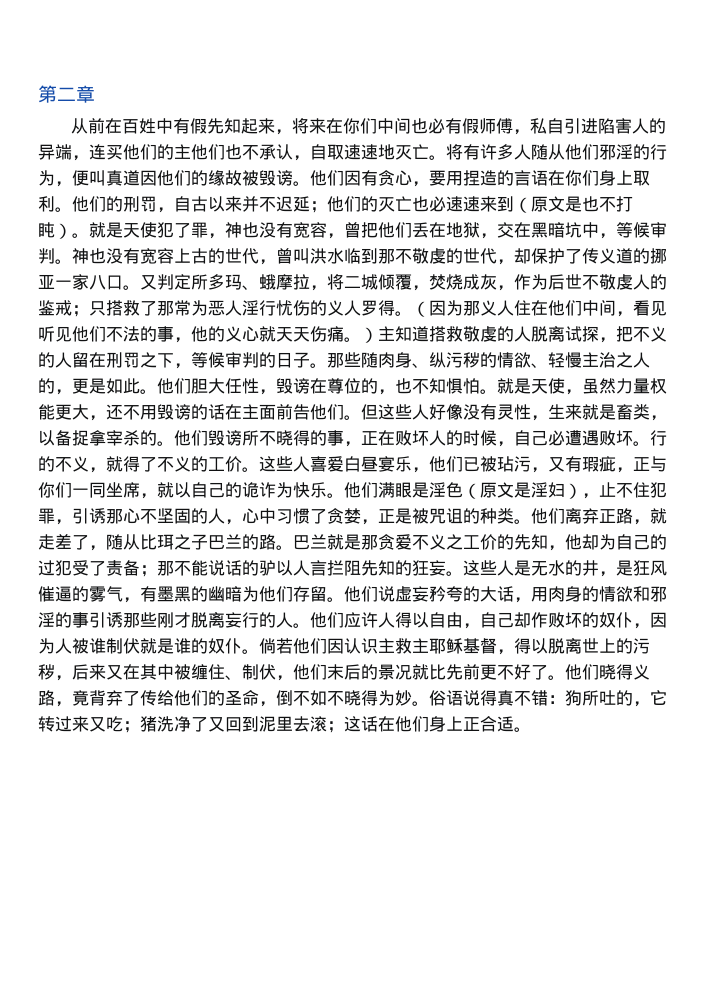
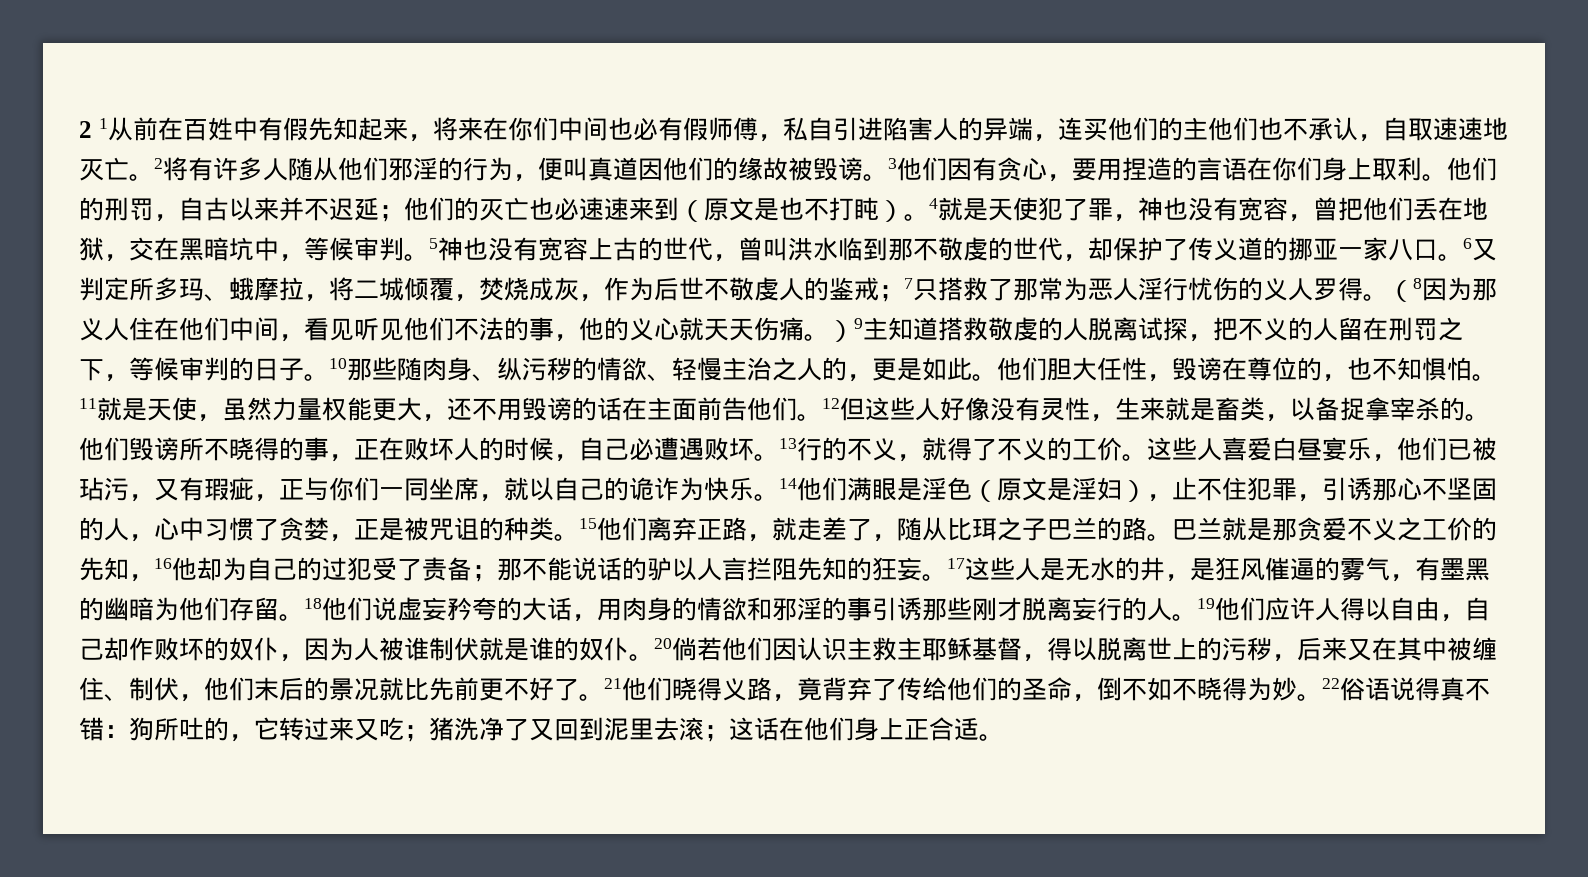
- 第二章
- 从前在百姓中有假先知起来，将来在你们中间也必有假师傅，私自引进陷害人的异端，连买他们的主他们也不承认，自取速速地灭亡。
+ 2 1从前在百姓中有假先知起来，将来在你们中间也必有假师傅，私自引进陷害人的异端，连买他们的主他们也不承认，自取速速地灭亡。
- 将有许多人随从他们邪淫的行为，便叫真道因他们的缘故被毁谤。
+ 2将有许多人随从他们邪淫的行为，便叫真道因他们的缘故被毁谤。
- 他们因有贪心，要用捏造的言语在你们身上取利。
+ 3他们因有贪心，要用捏造的言语在你们身上取利。
- 就是天使犯了罪，神也没有宽容，曾把他们丢在地狱，交在黑暗坑中，等候审判。
+ 4就是天使犯了罪，神也没有宽容，曾把他们丢在地狱，交在黑暗坑中，等候审判。
- 神也没有宽容上古的世代，曾叫洪水临到那不敬虔的世代，却保护了传义道的挪亚一家八口。
+ 5神也没有宽容上古的世代，曾叫洪水临到那不敬虔的世代，却保护了传义道的挪亚一家八口。
- 又判定所多玛、蛾摩拉，将二城倾覆，焚烧成灰，作为后世不敬虔人的鉴戒；只搭救了那常为恶人淫行忧伤的义人罗得。
+ 6又判定所多玛、蛾摩拉，将二城倾覆，焚烧成灰，作为后世不敬虔人的鉴戒；7只搭救了那常为恶人淫行忧伤的义人罗得。
- （因为那义人住在他们中间，看见听见他们不法的事，他的义心就天天伤痛。）主知道搭救敬虔的人脱离试探，把不义的人留在刑罚之下，等候审判的日子。
+ （8因为那义人住在他们中间，看见听见他们不法的事，他的义心就天天伤痛。）9主知道搭救敬虔的人脱离试探，把不义的人留在刑罚之下，等候审判的日子。
- 那些随肉身、纵污秽的情欲、轻慢主治之人的，更是如此。
+ 10那些随肉身、纵污秽的情欲、轻慢主治之人的，更是如此。
- 就是天使，虽然力量权能更大，还不用毁谤的话在主面前告他们。
+ 11就是天使，虽然力量权能更大，还不用毁谤的话在主面前告他们。
- 但这些人好像没有灵性，生来就是畜类，以备捉拿宰杀的。
+ 12但这些人好像没有灵性，生来就是畜类，以备捉拿宰杀的。
- 行的不义，就得了不义的工价。
+ 13行的不义，就得了不义的工价。
- 他们满眼是淫色（原文是淫妇），止不住犯罪，引诱那心不坚固的人，心中习惯了贪婪，正是被咒诅的种类。
+ 14他们满眼是淫色（原文是淫妇），止不住犯罪，引诱那心不坚固的人，心中习惯了贪婪，正是被咒诅的种类。
- 他们离弃正路，就走差了，随从比珥之子巴兰的路。
+ 15他们离弃正路，就走差了，随从比珥之子巴兰的路。
- 巴兰就是那贪爱不义之工价的先知，他却为自己的过犯受了责备；那不能说话的驴以人言拦阻先知的狂妄。
+ 巴兰就是那贪爱不义之工价的先知，16他却为自己的过犯受了责备；那不能说话的驴以人言拦阻先知的狂妄。
- 这些人是无水的井，是狂风催逼的雾气，有墨黑的幽暗为他们存留。
+ 17这些人是无水的井，是狂风催逼的雾气，有墨黑的幽暗为他们存留。
- 他们说虚妄矜夸的大话，用肉身的情欲和邪淫的事引诱那些刚才脱离妄行的人。
+ 18他们说虚妄矜夸的大话，用肉身的情欲和邪淫的事引诱那些刚才脱离妄行的人。
- 他们应许人得以自由，自己却作败坏的奴仆，因为人被谁制伏就是谁的奴仆。
+ 19他们应许人得以自由，自己却作败坏的奴仆，因为人被谁制伏就是谁的奴仆。
- 倘若他们因认识主救主耶稣基督，得以脱离世上的污秽，后来又在其中被缠住、制伏，他们末后的景况就比先前更不好了。
+ 20倘若他们因认识主救主耶稣基督，得以脱离世上的污秽，后来又在其中被缠住、制伏，他们末后的景况就比先前更不好了。
- 他们晓得义路，竟背弃了传给他们的圣命，倒不如不晓得为妙。
+ 21他们晓得义路，竟背弃了传给他们的圣命，倒不如不晓得为妙。
- 俗语说得真不错：狗所吐的，它转过来又吃；猪洗净了又回到泥里去滚；这话在他们身上正合适。
+ 22俗语说得真不错：狗所吐的，它转过来又吃；猪洗净了又回到泥里去滚；这话在他们身上正合适。

